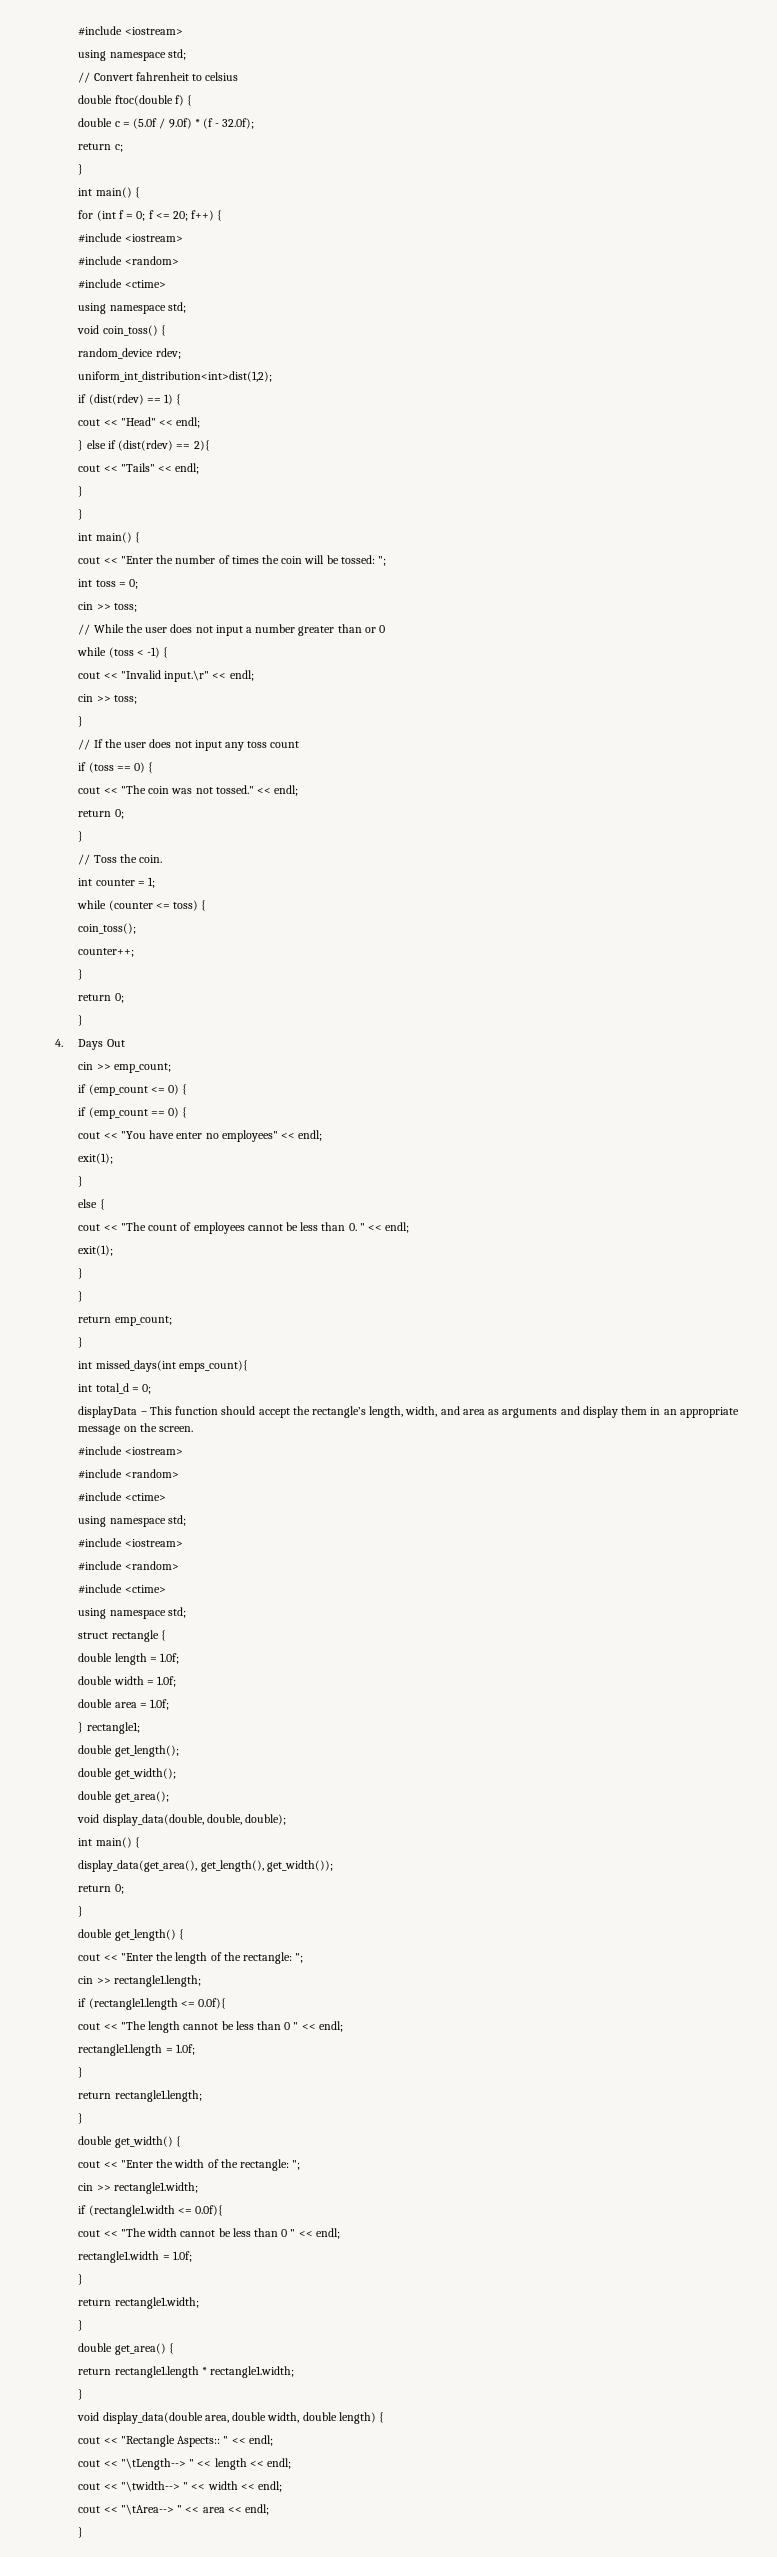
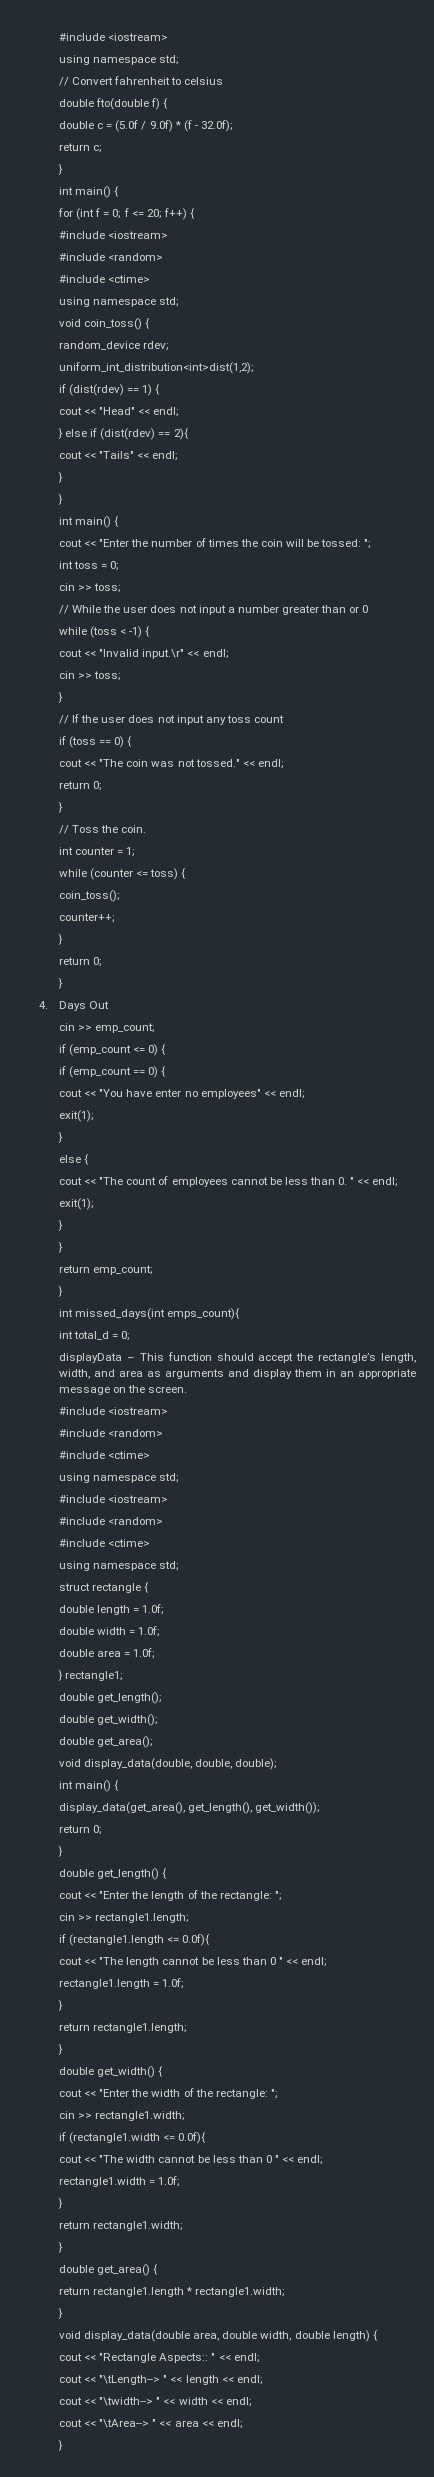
- double ftoc(double f) {
+ double fto(double f) {

